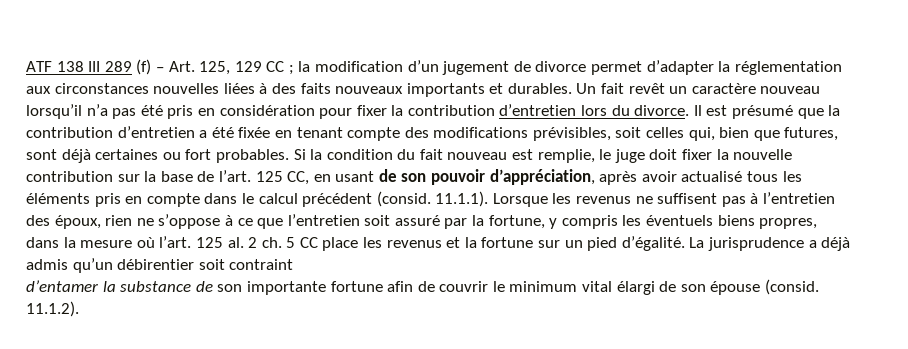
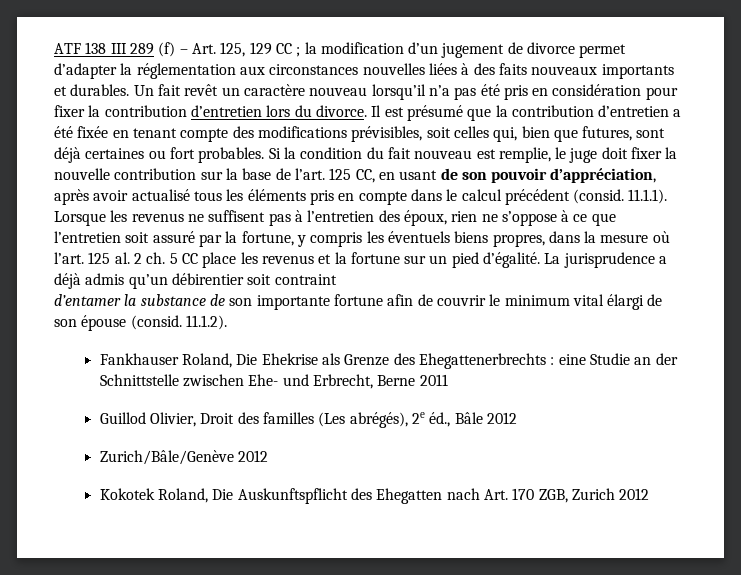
+ Fankhauser Roland, Die Ehekrise als Grenze des Ehegattenerbrechts : eine Studie an der Schnittstelle zwischen Ehe- und Erbrecht, Berne 2011
+ Guillod Olivier, Droit des familles (Les abrégés), 2e éd., Bâle 2012
+ Zurich/Bâle/Genève 2012
+ Kokotek Roland, Die Auskunftspflicht des Ehegatten nach Art. 170 ZGB, Zurich 2012

